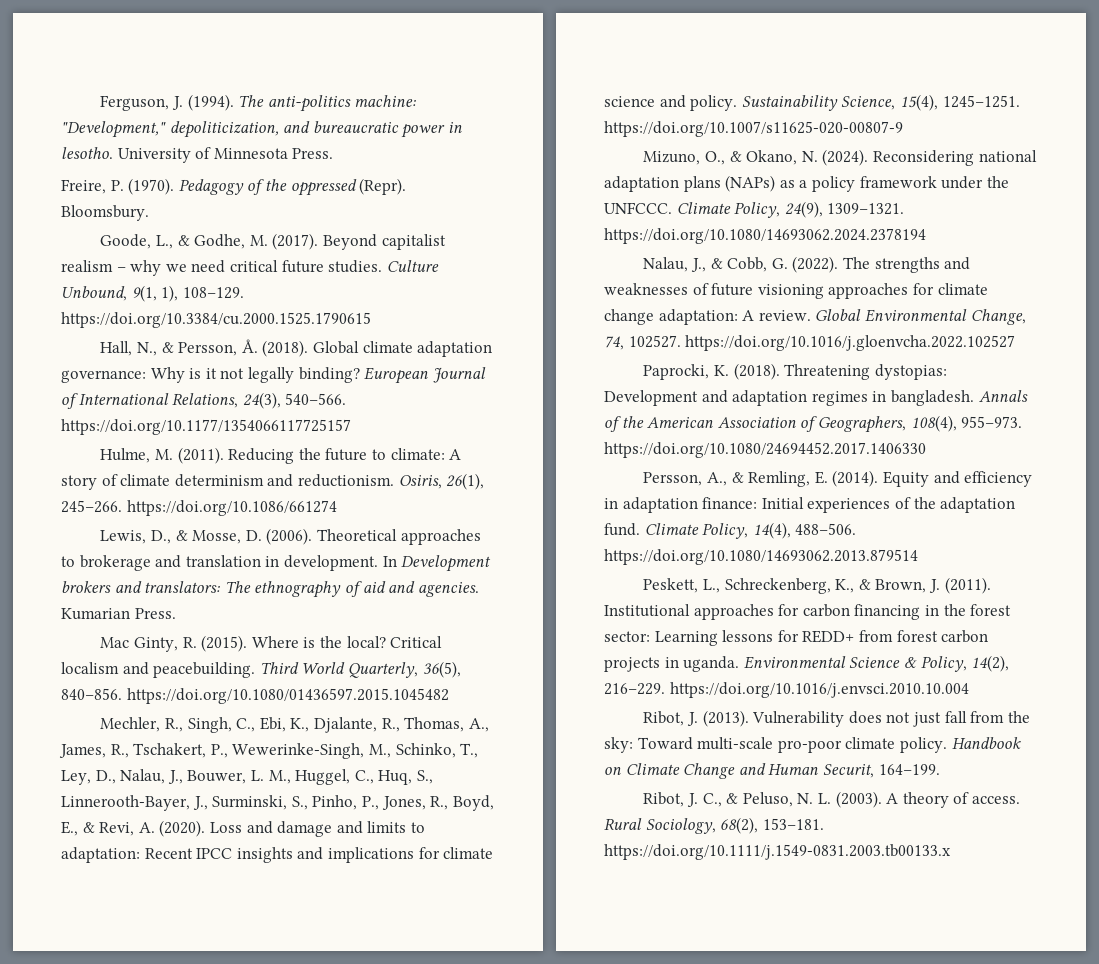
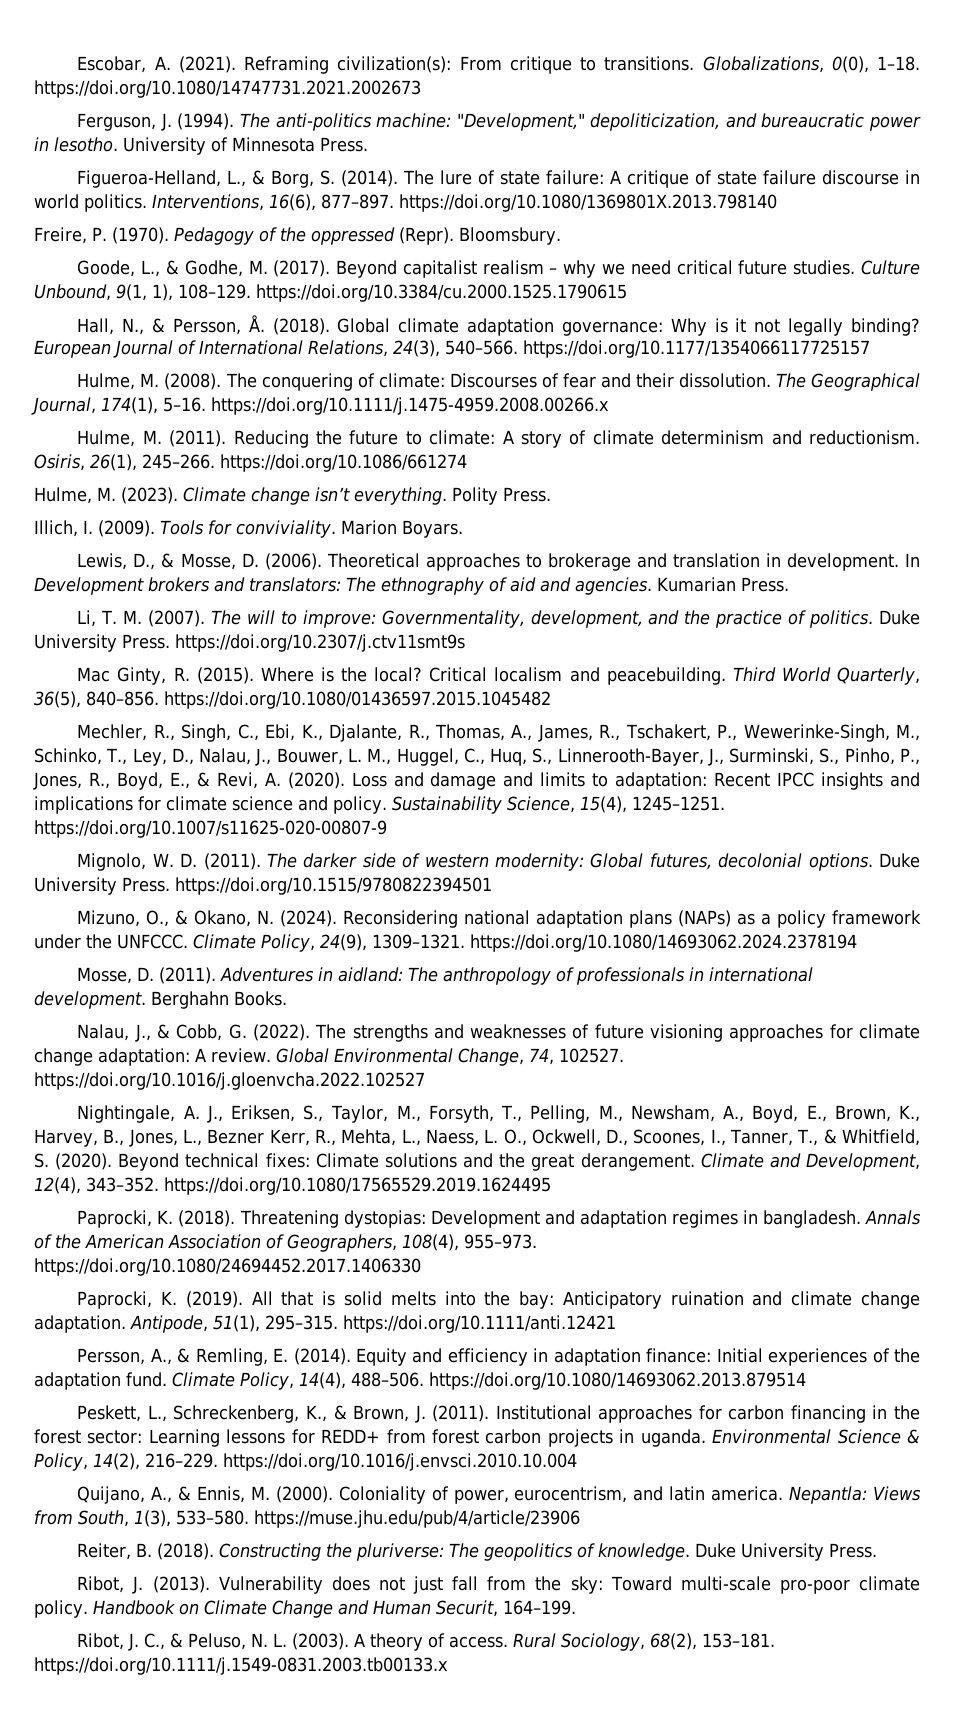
+ Escobar, A. (2021). Reframing civilization(s): From critique to transitions. Globalizations, 0(0), 1–18. https://doi.org/10.1080/14747731.2021.2002673
+ Figueroa-Helland, L., & Borg, S. (2014). The lure of state failure: A critique of state failure discourse in world politics. Interventions, 16(6), 877–897. https://doi.org/10.1080/1369801X.2013.798140
+ Hulme, M. (2008). The conquering of climate: Discourses of fear and their dissolution. The Geographical Journal, 174(1), 5–16. https://doi.org/10.1111/j.1475-4959.2008.00266.x
+ Hulme, M. (2023). Climate change isn’t everything. Polity Press.
+ Illich, I. (2009). Tools for conviviality. Marion Boyars.
+ Li, T. M. (2007). The will to improve: Governmentality, development, and the practice of politics. Duke University Press. https://doi.org/10.2307/j.ctv11smt9s
+ Mignolo, W. D. (2011). The darker side of western modernity: Global futures, decolonial options. Duke University Press. https://doi.org/10.1515/9780822394501
+ Mosse, D. (2011). Adventures in aidland: The anthropology of professionals in international development. Berghahn Books.
+ Nightingale, A. J., Eriksen, S., Taylor, M., Forsyth, T., Pelling, M., Newsham, A., Boyd, E., Brown, K., Harvey, B., Jones, L., Bezner Kerr, R., Mehta, L., Naess, L. O., Ockwell, D., Scoones, I., Tanner, T., & Whitfield, S. (2020). Beyond technical fixes: Climate solutions and the great derangement. Climate and Development, 12(4), 343–352. https://doi.org/10.1080/17565529.2019.1624495
+ Paprocki, K. (2019). All that is solid melts into the bay: Anticipatory ruination and climate change adaptation. Antipode, 51(1), 295–315. https://doi.org/10.1111/anti.12421
+ Quijano, A., & Ennis, M. (2000). Coloniality of power, eurocentrism, and latin america. Nepantla: Views from South, 1(3), 533–580. https://muse.jhu.edu/pub/4/article/23906
+ Reiter, B. (2018). Constructing the pluriverse: The geopolitics of knowledge. Duke University Press.

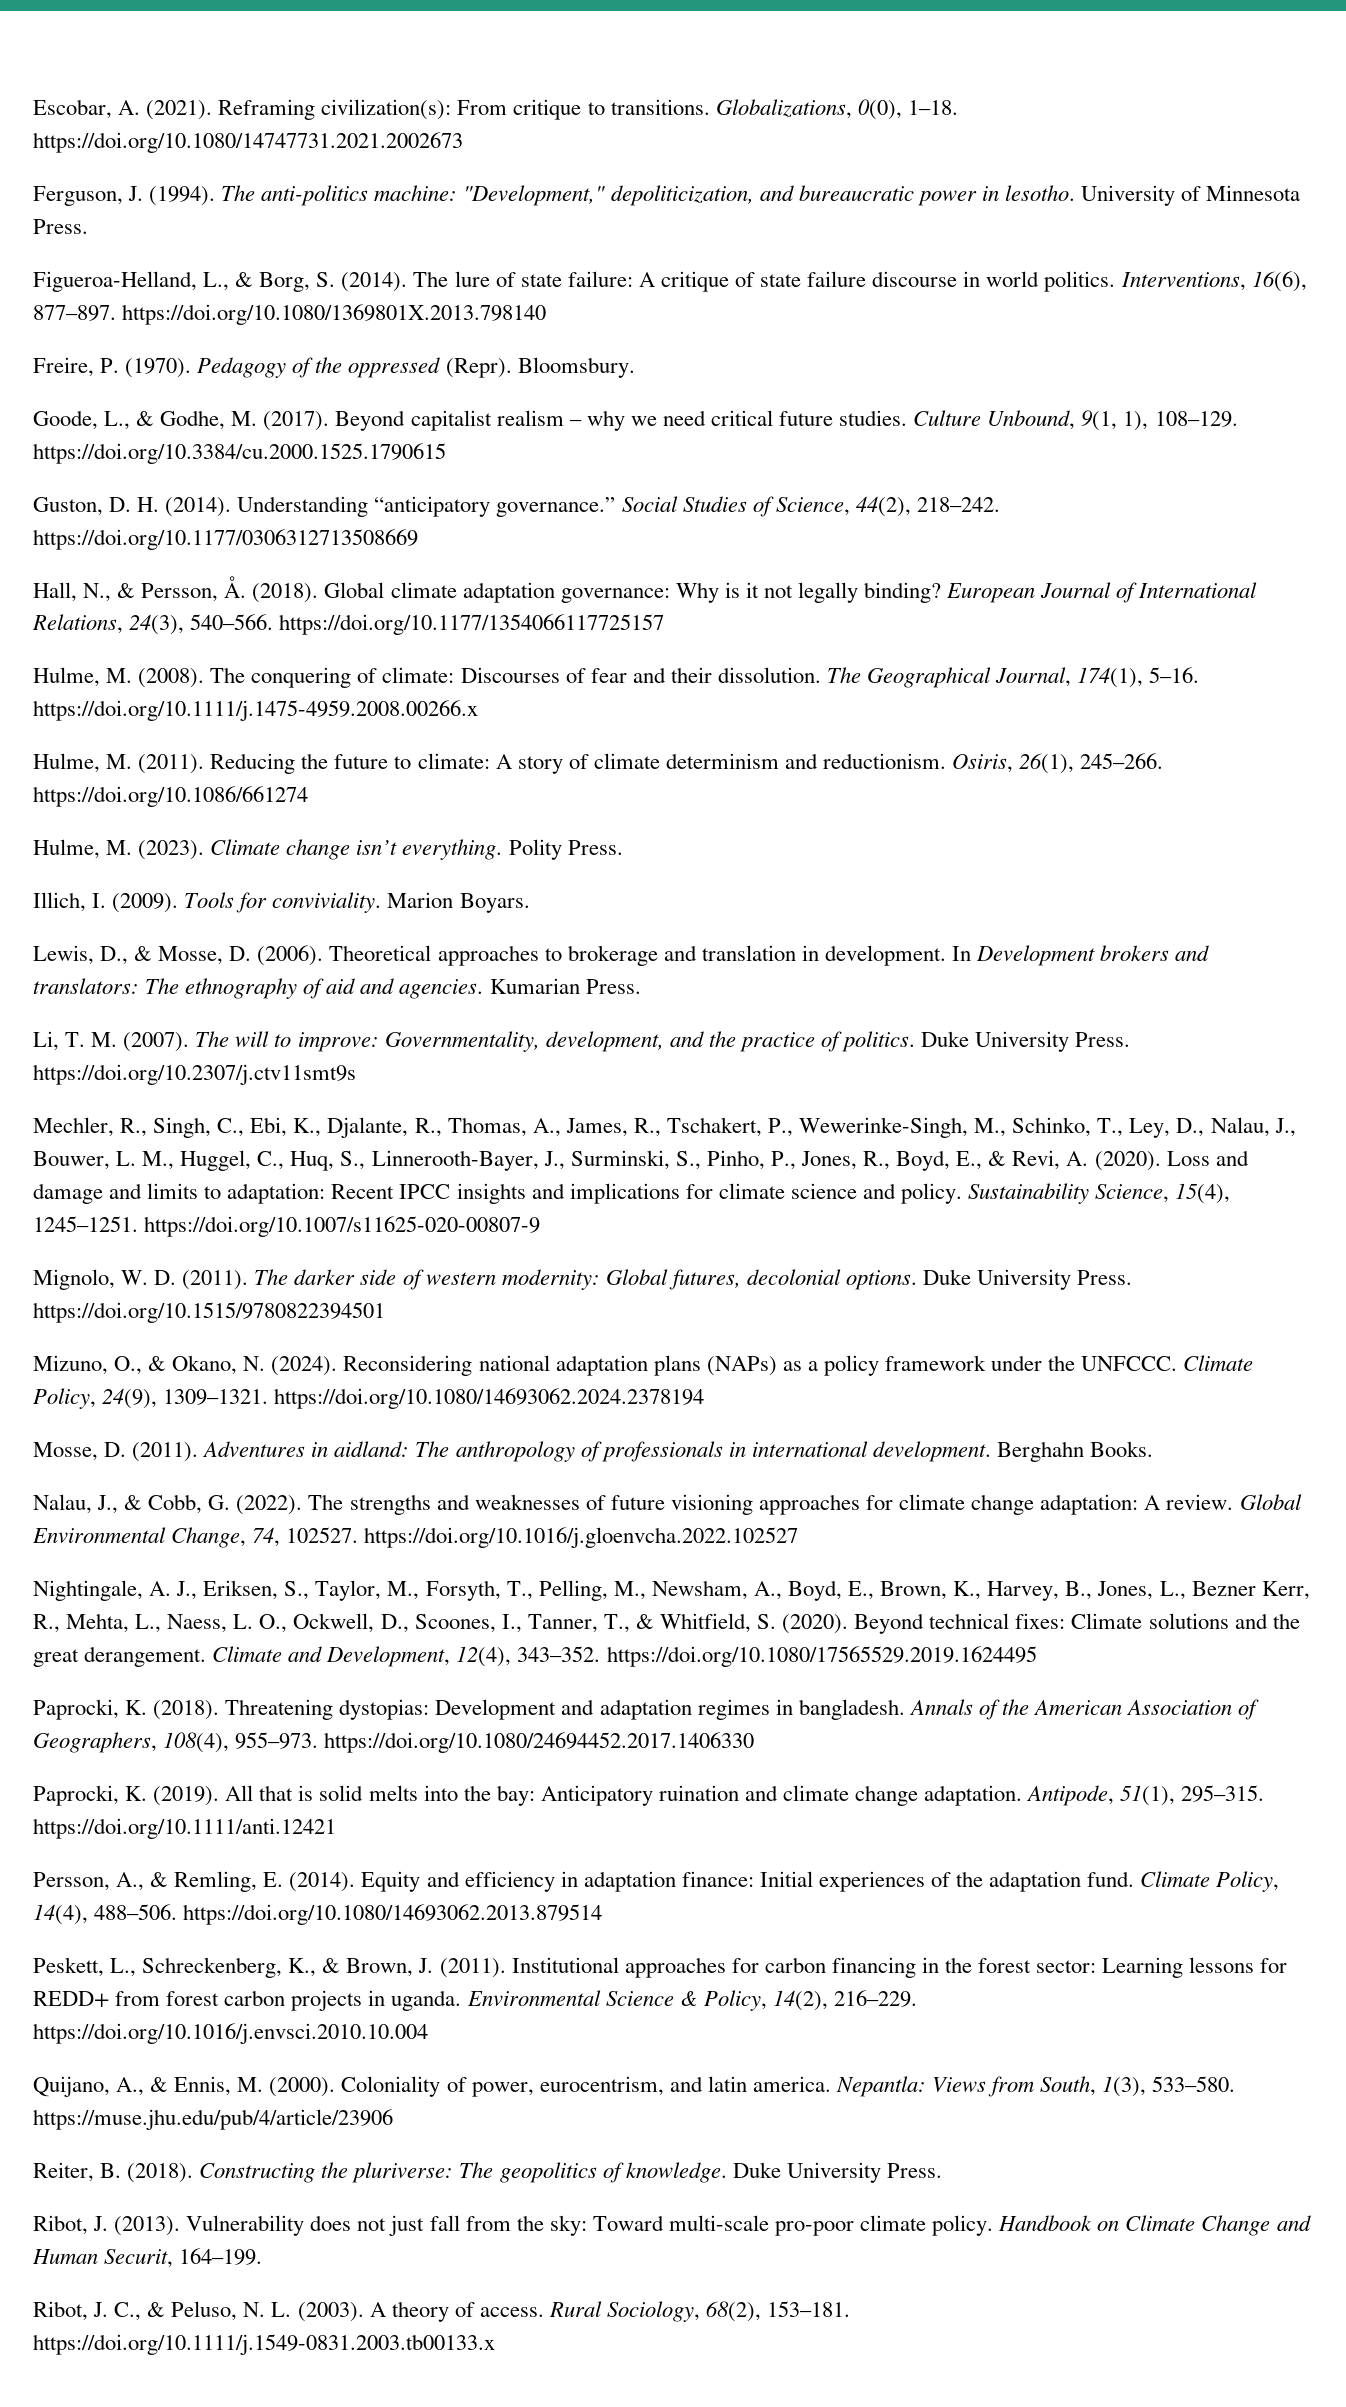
+ Guston, D. H. (2014). Understanding “anticipatory governance.” Social Studies of Science, 44(2), 218–242. https://doi.org/10.1177/0306312713508669
- Mac Ginty, R. (2015). Where is the local? Critical localism and peacebuilding. Third World Quarterly, 36(5), 840–856. https://doi.org/10.1080/01436597.2015.1045482

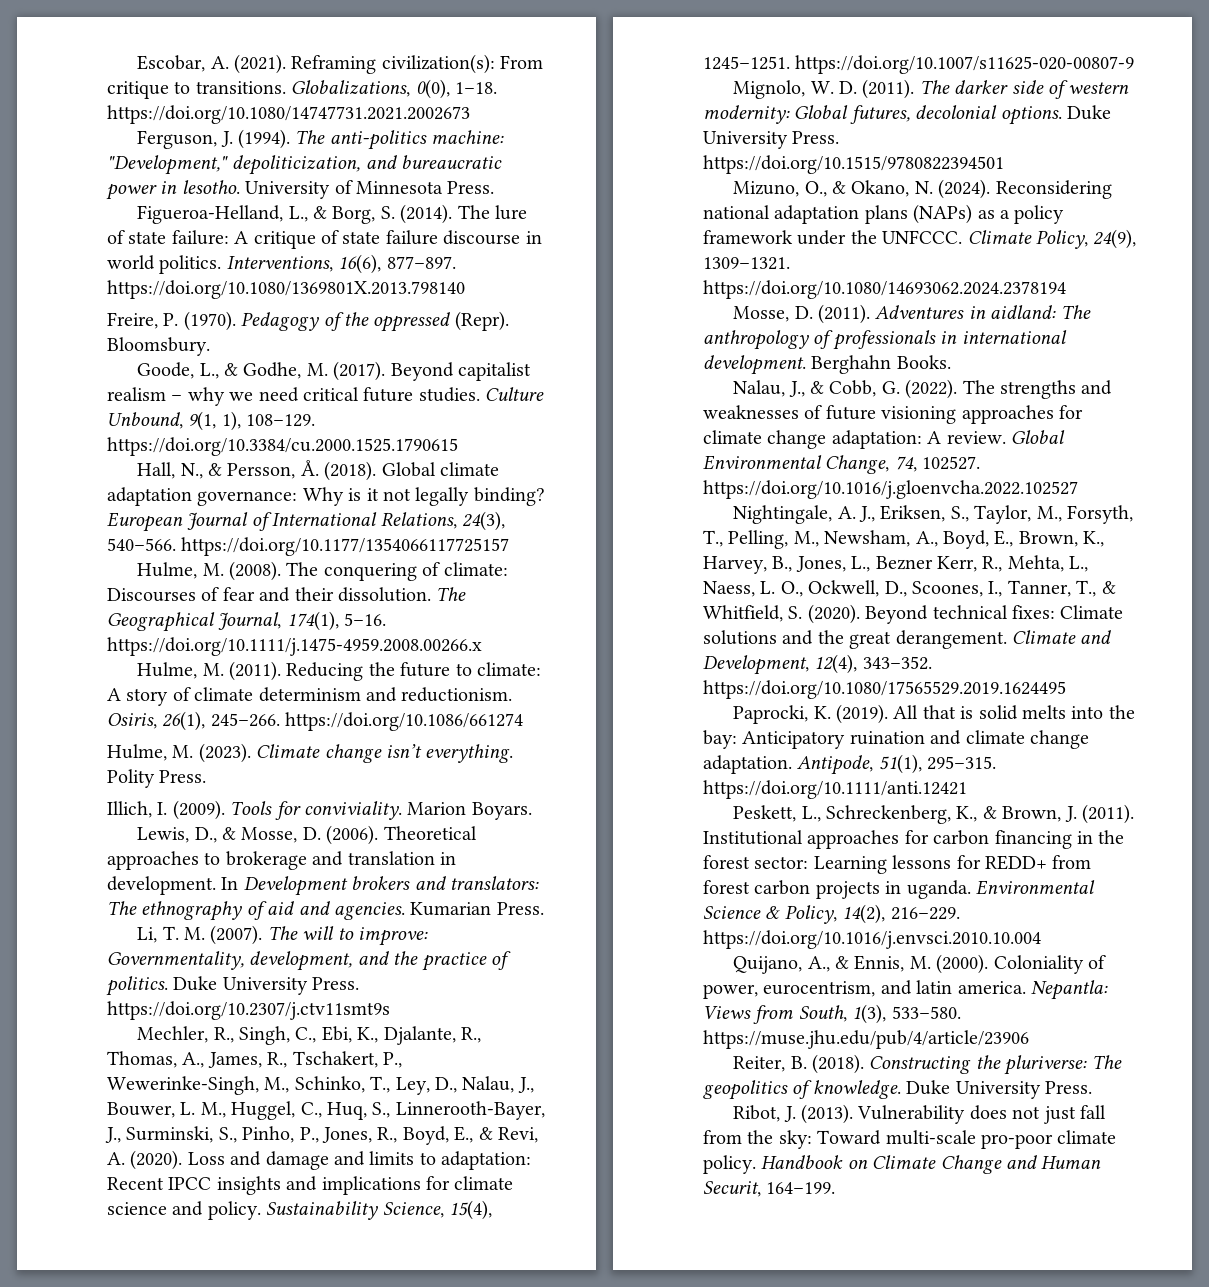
- Guston, D. H. (2014). Understanding “anticipatory governance.” Social Studies of Science, 44(2), 218–242. https://doi.org/10.1177/0306312713508669
- Paprocki, K. (2018). Threatening dystopias: Development and adaptation regimes in bangladesh. Annals of the American Association of Geographers, 108(4), 955–973. https://doi.org/10.1080/24694452.2017.1406330
- Persson, A., & Remling, E. (2014). Equity and efficiency in adaptation finance: Initial experiences of the adaptation fund. Climate Policy, 14(4), 488–506. https://doi.org/10.1080/14693062.2013.879514
- Ribot, J. C., & Peluso, N. L. (2003). A theory of access. Rural Sociology, 68(2), 153–181. https://doi.org/10.1111/j.1549-0831.2003.tb00133.x

